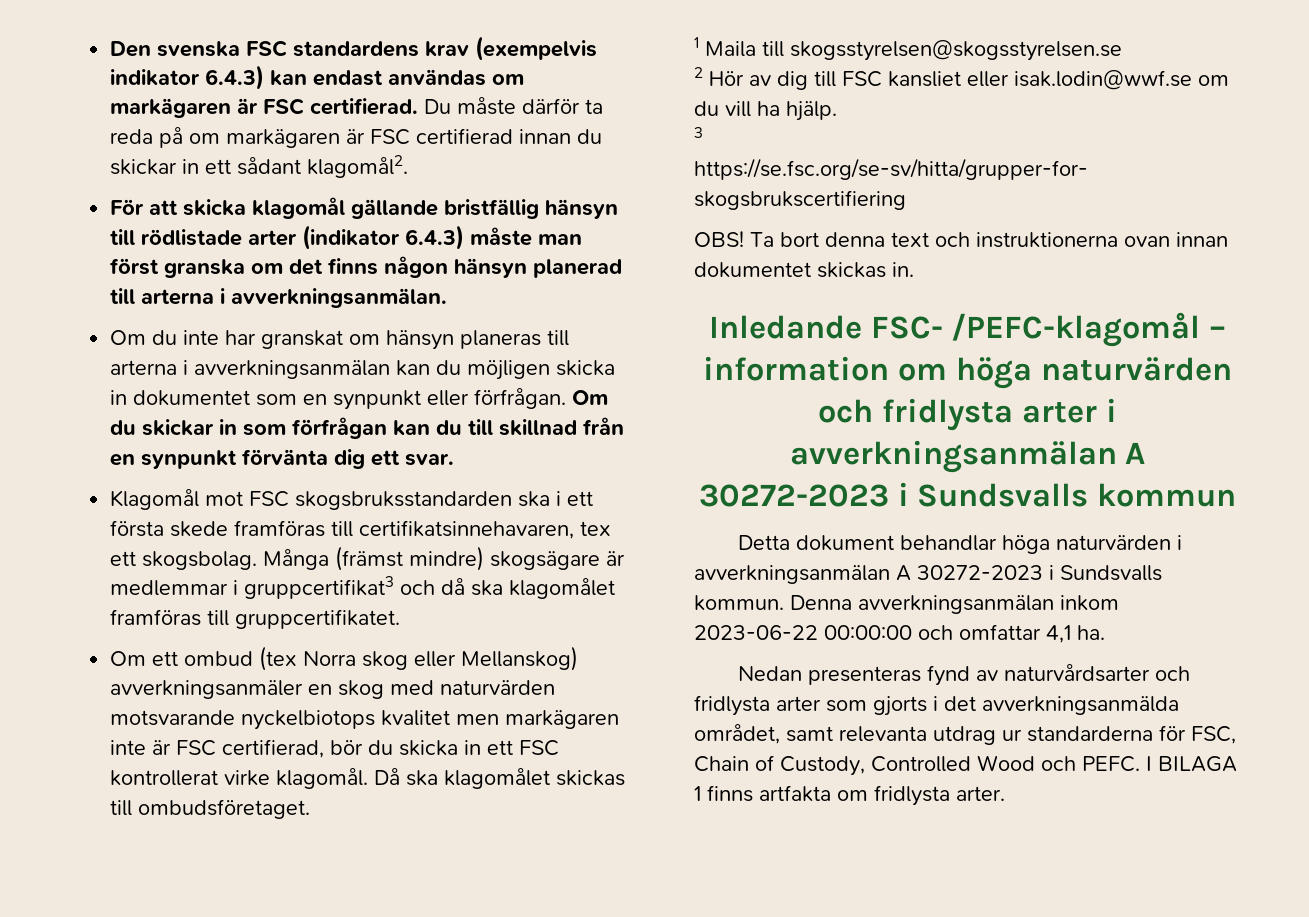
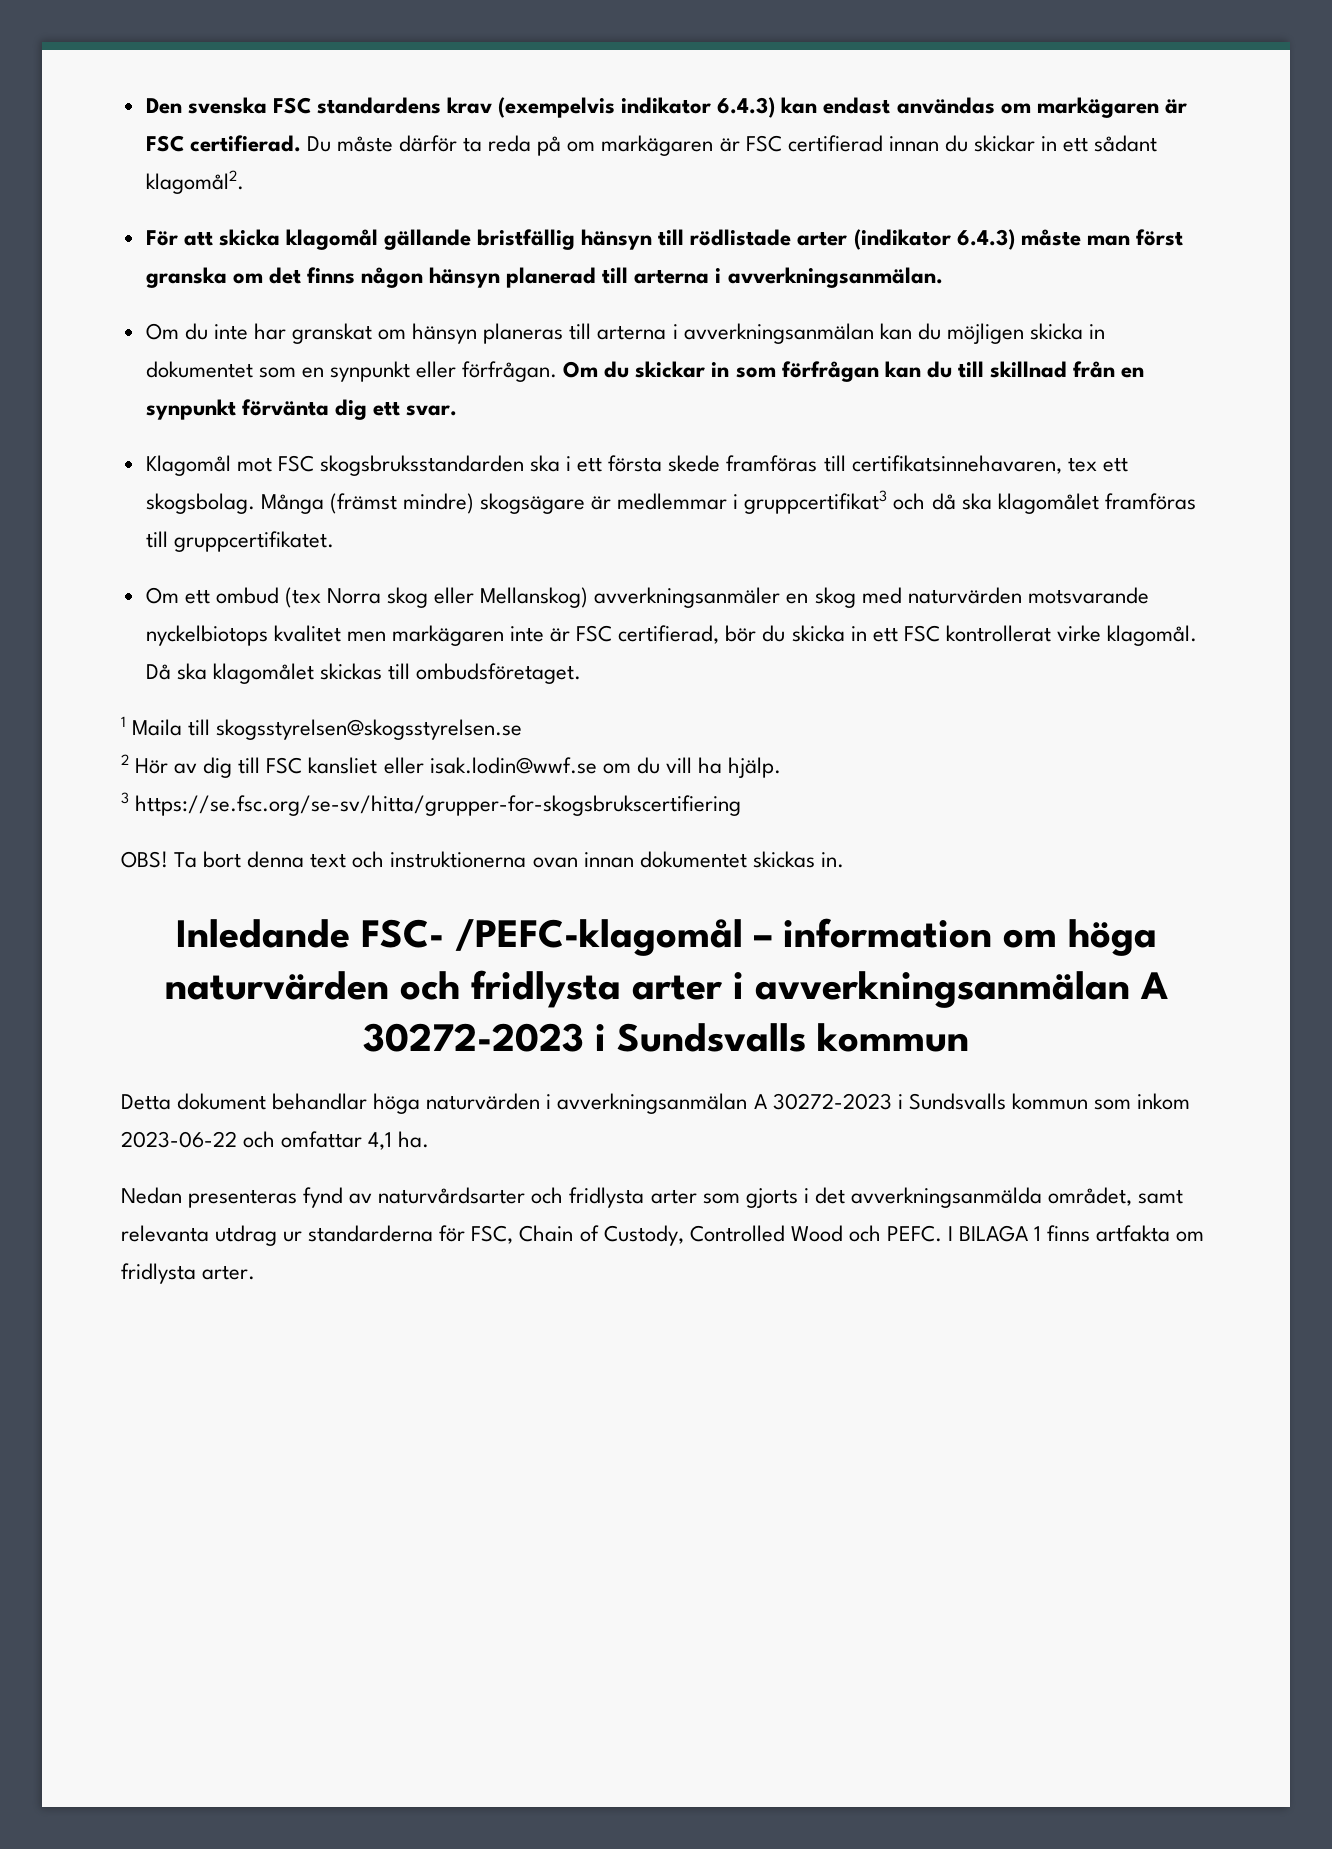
- Detta dokument behandlar höga naturvärden i avverkningsanmälan A 30272-2023 i Sundsvalls kommun. Denna avverkningsanmälan inkom 2023-06-22 00:00:00 och omfattar 4,1 ha.
+ Detta dokument behandlar höga naturvärden i avverkningsanmälan A 30272-2023 i Sundsvalls kommun som inkom 2023-06-22 och omfattar 4,1 ha.

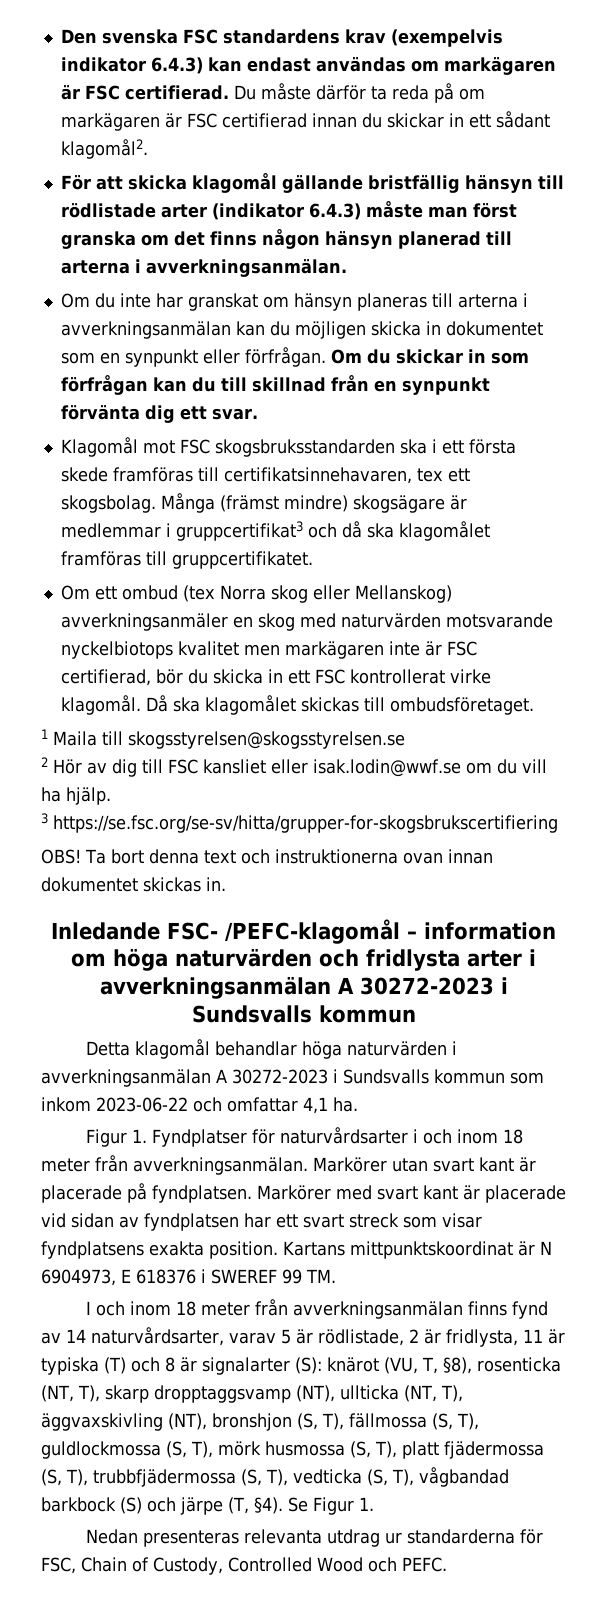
- Detta dokument behandlar höga naturvärden i avverkningsanmälan A 30272-2023 i Sundsvalls kommun som inkom 2023-06-22 och omfattar 4,1 ha.
+ Detta klagomål behandlar höga naturvärden i avverkningsanmälan A 30272-2023 i Sundsvalls kommun som inkom 2023-06-22 och omfattar 4,1 ha.
- Nedan presenteras fynd av naturvårdsarter och fridlysta arter som gjorts i det avverkningsanmälda området, samt relevanta utdrag ur standarderna för FSC, Chain of Custody, Controlled Wood och PEFC. I BILAGA 1 finns artfakta om fridlysta arter.
+ Figur 1. Fyndplatser för naturvårdsarter i och inom 18 meter från avverkningsanmälan. Markörer utan svart kant är placerade på fyndplatsen. Markörer med svart kant är placerade vid sidan av fyndplatsen har ett svart streck som visar fyndplatsens exakta position. Kartans mittpunktskoordinat är N 6904973, E 618376 i SWEREF 99 TM.
+ I och inom 18 meter från avverkningsanmälan finns fynd av 14 naturvårdsarter, varav 5 är rödlistade, 2 är fridlysta, 11 är typiska (T) och 8 är signalarter (S): knärot (VU, T, §8), rosenticka (NT, T), skarp dropptaggsvamp (NT), ullticka (NT, T), äggvaxskivling (NT), bronshjon (S, T), fällmossa (S, T), guldlockmossa (S, T), mörk husmossa (S, T), platt fjädermossa (S, T), trubbfjädermossa (S, T), vedticka (S, T), vågbandad barkbock (S) och järpe (T, §4). Se Figur 1.
+ Nedan presenteras relevanta utdrag ur standarderna för FSC, Chain of Custody, Controlled Wood och PEFC.

